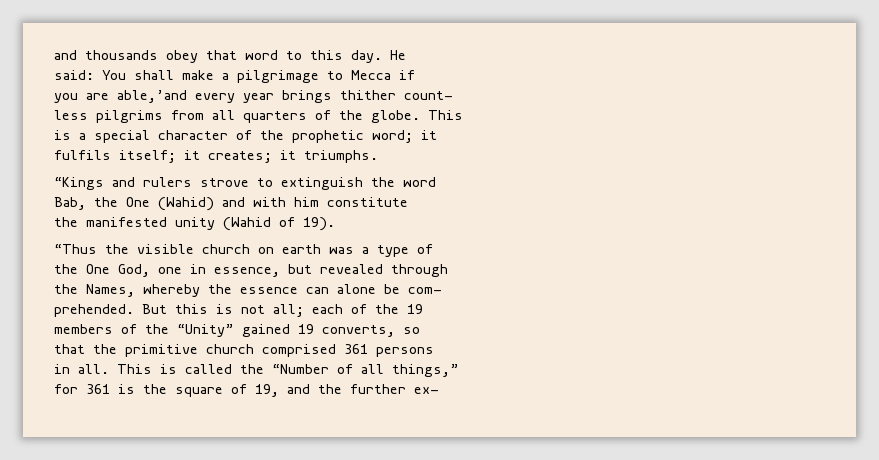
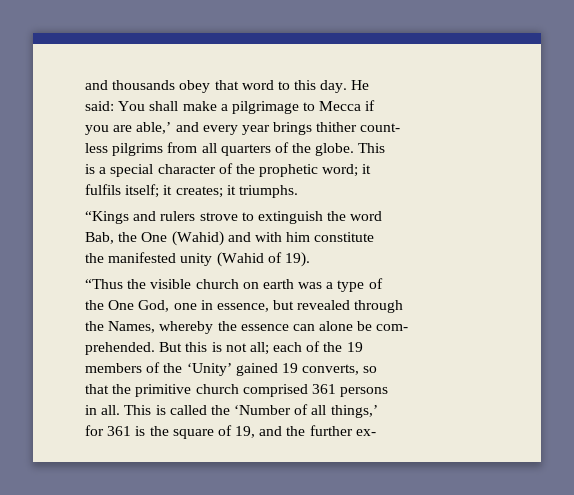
- you are able,’and every year brings thither count-
+ you are able,’ and every year brings thither count-
- members of the “Unity” gained 19 converts, so
+ members of the ‘Unity’ gained 19 converts, so
- This is called the “Number of all things,”
+ This is called the ‘Number of all things,’

